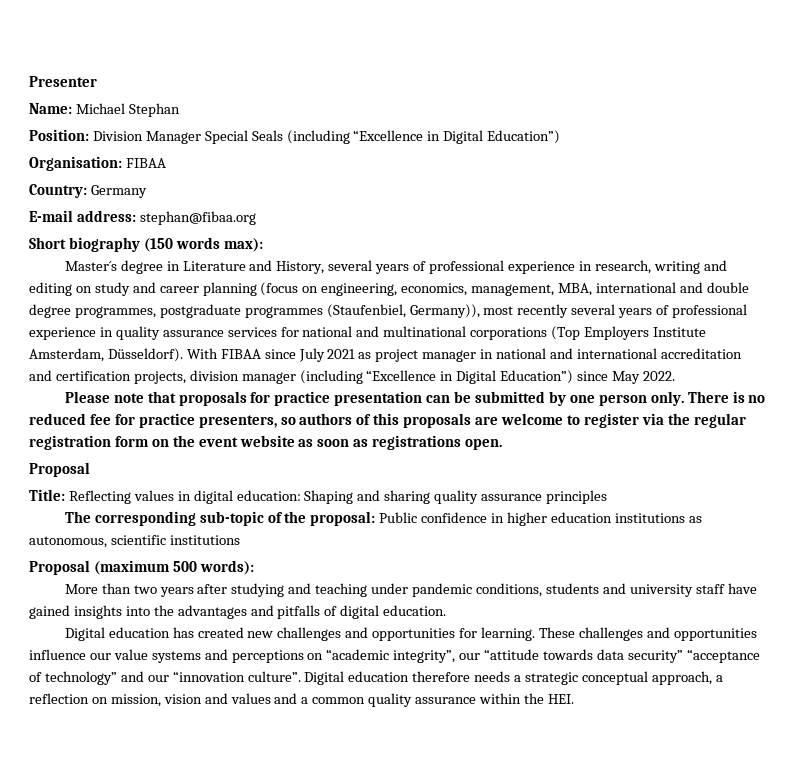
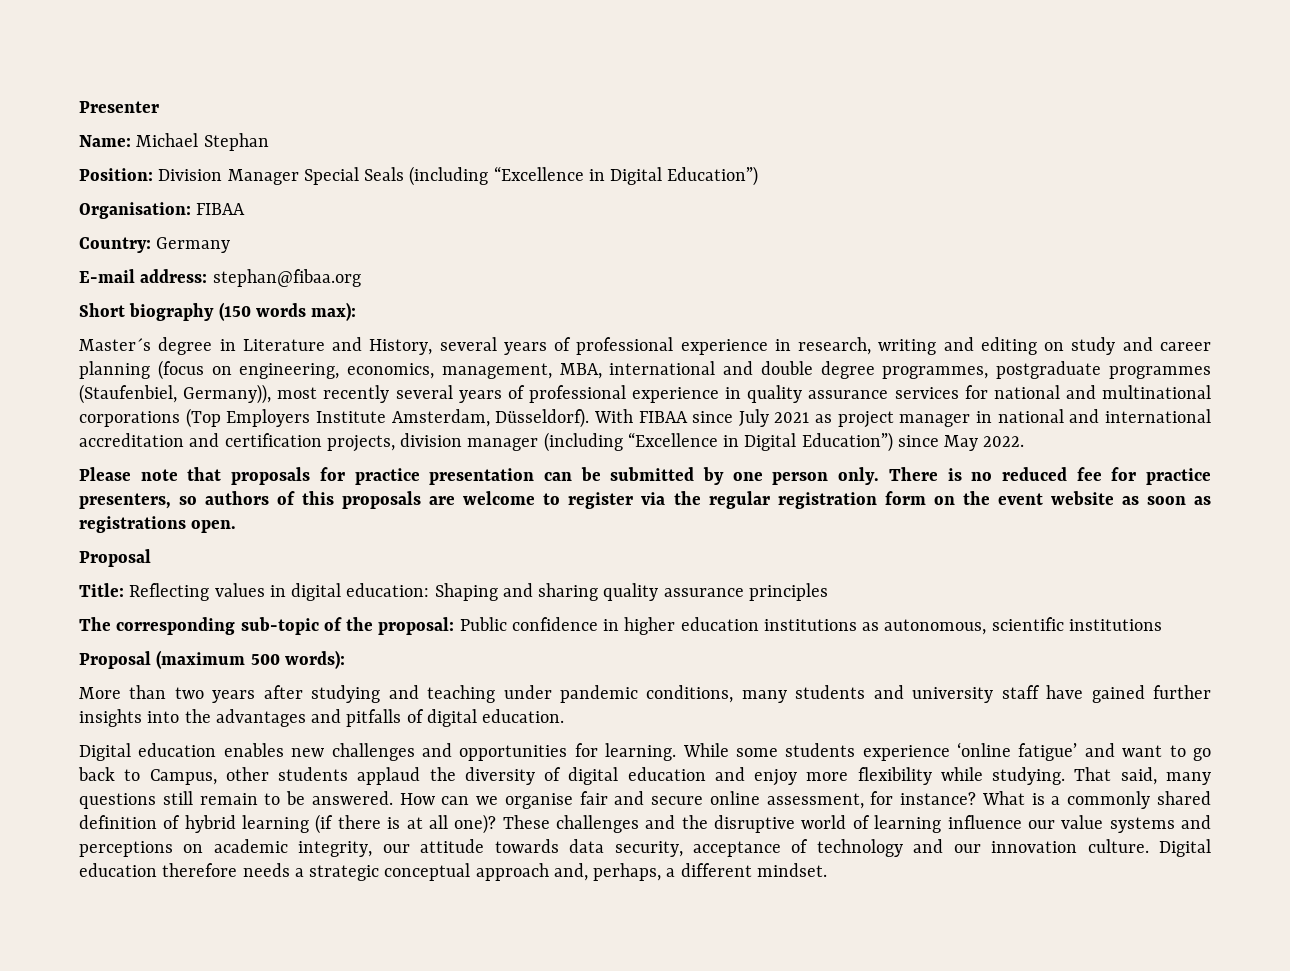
- More than two years after studying and teaching under pandemic conditions, students and university staff have gained insights into the advantages and pitfalls of digital education.
+ More than two years after studying and teaching under pandemic conditions, many students and university staff have gained further insights into the advantages and pitfalls of digital education.
- Digital education has created new challenges and opportunities for learning.
+ Digital education enables new challenges and opportunities for learning.
- These challenges and opportunities influence our value systems and perceptions on “academic integrity”, our “attitude towards data security” “acceptance of technology” and our “innovation culture”.
+ While some students experience ‘online fatigue’ and want to go back to Campus, other students applaud the diversity of digital education and enjoy more flexibility while studying. That said, many questions still remain to be answered. How can we organise fair and secure online assessment, for instance? What is a commonly shared definition of hybrid learning (if there is at all one)? These challenges and the disruptive world of learning influence our value systems and perceptions on academic integrity, our attitude towards data security, acceptance of technology and our innovation culture.
- Digital education therefore needs a strategic conceptual approach, a reflection on mission, vision and values and a common quality assurance within the HEI.
+ Digital education therefore needs a strategic conceptual approach and, perhaps, a different mindset.

